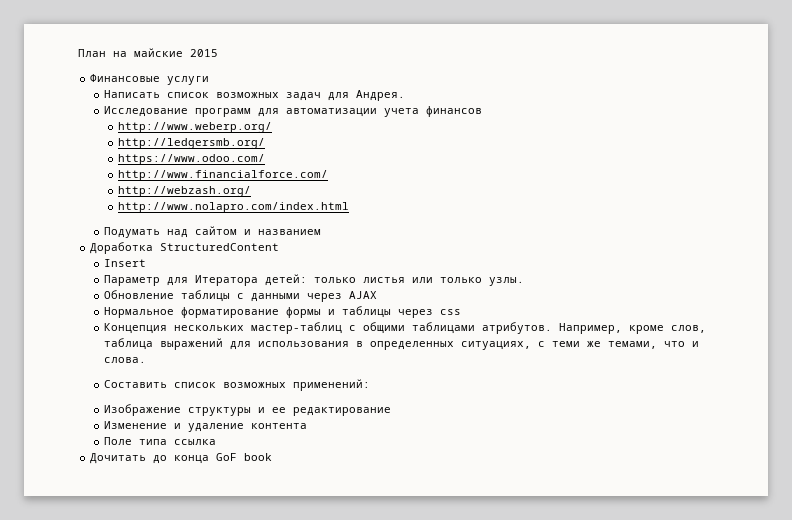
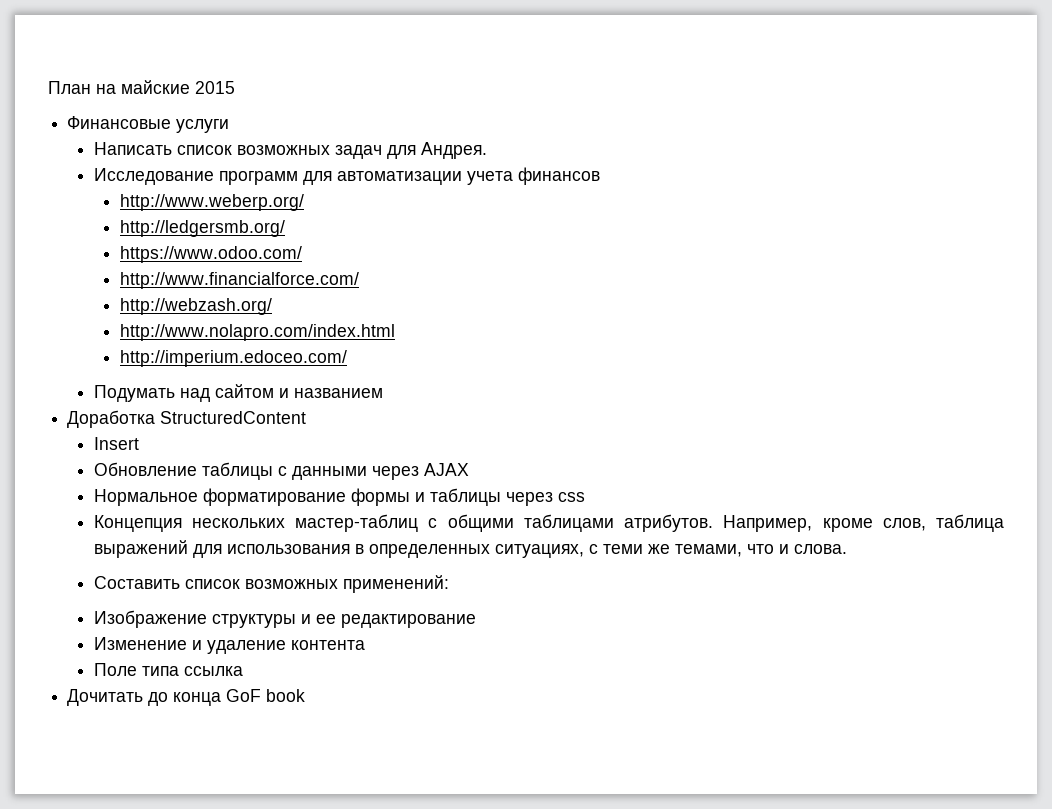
+ http://imperium.edoceo.com/
- Параметр для Итератора детей: только листья или только узлы.

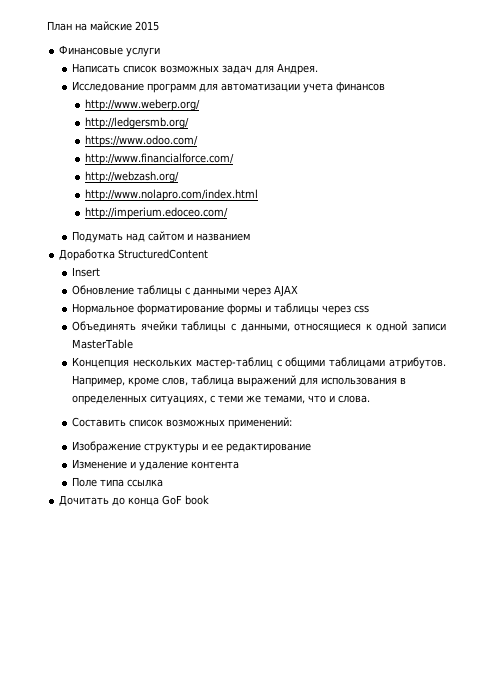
+ Объединять ячейки таблицы с данными, относящиеся к одной записи MasterTable

